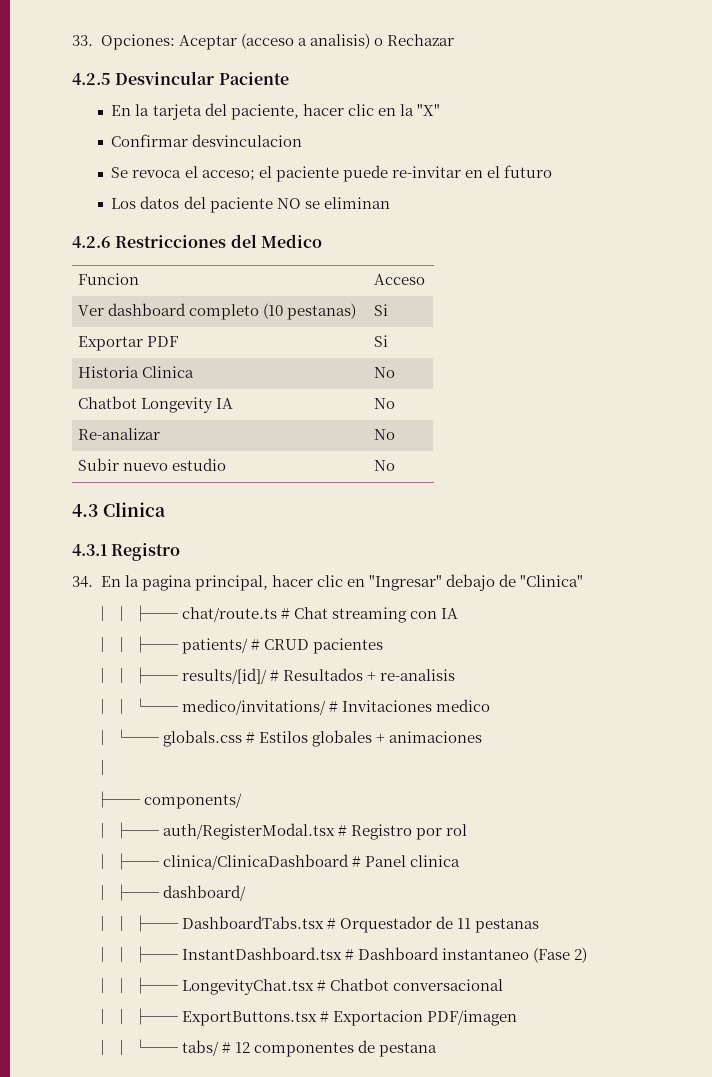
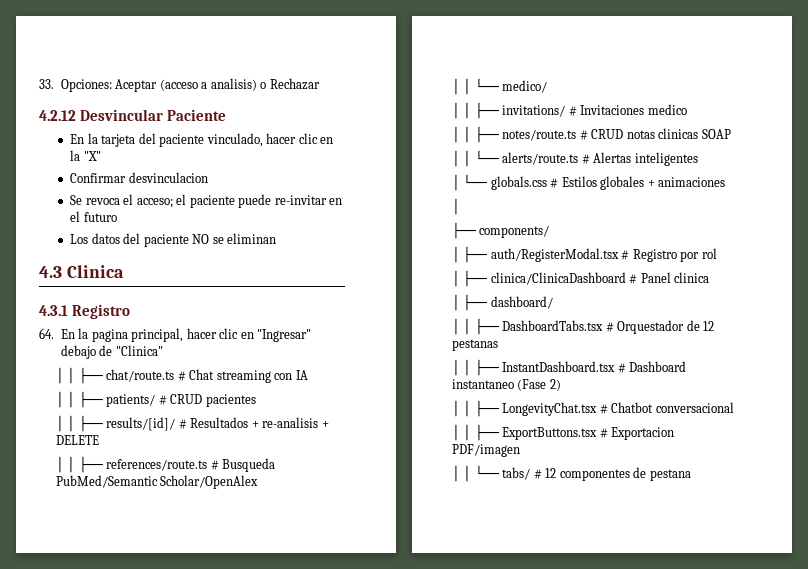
- 4.2.5 Desvincular Paciente
+ 4.2.12 Desvincular Paciente
- En la tarjeta del paciente, hacer clic en la "X"
+ En la tarjeta del paciente vinculado, hacer clic en la "X"
- 4.2.6 Restricciones del Medico
- Funcion | Acceso
- Ver dashboard completo (10 pestanas) | Si
- Exportar PDF | Si
- Historia Clinica | No
- Chatbot Longevity IA | No
- Re-analizar | No
- Subir nuevo estudio | No
- 34. En la pagina principal, hacer clic en "Ingresar" debajo de "Clinica"
+ 64. En la pagina principal, hacer clic en "Ingresar" debajo de "Clinica"
- │ │ ├── results/[id]/ # Resultados + re-analisis
- │ │ └── medico/invitations/ # Invitaciones medico
+ │ │ ├── results/[id]/ # Resultados + re-analisis + DELETE
+ │ │ ├── references/route.ts # Busqueda PubMed/Semantic Scholar/OpenAlex
+ │ │ └── medico/
+ │ │ ├── invitations/ # Invitaciones medico
+ │ │ ├── notes/route.ts # CRUD notas clinicas SOAP
+ │ │ └── alerts/route.ts # Alertas inteligentes
- │ │ ├── DashboardTabs.tsx # Orquestador de 11 pestanas
+ │ │ ├── DashboardTabs.tsx # Orquestador de 12 pestanas

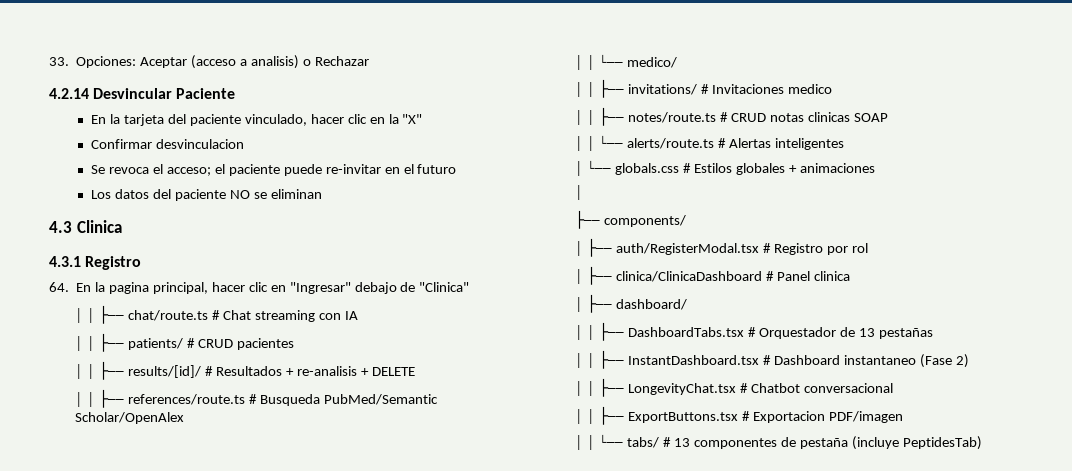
- 4.2.12 Desvincular Paciente
+ 4.2.14 Desvincular Paciente
- │ │ ├── DashboardTabs.tsx # Orquestador de 12 pestanas
+ │ │ ├── DashboardTabs.tsx # Orquestador de 13 pestañas
- │ │ └── tabs/ # 12 componentes de pestana
+ │ │ └── tabs/ # 13 componentes de pestaña (incluye PeptidesTab)

